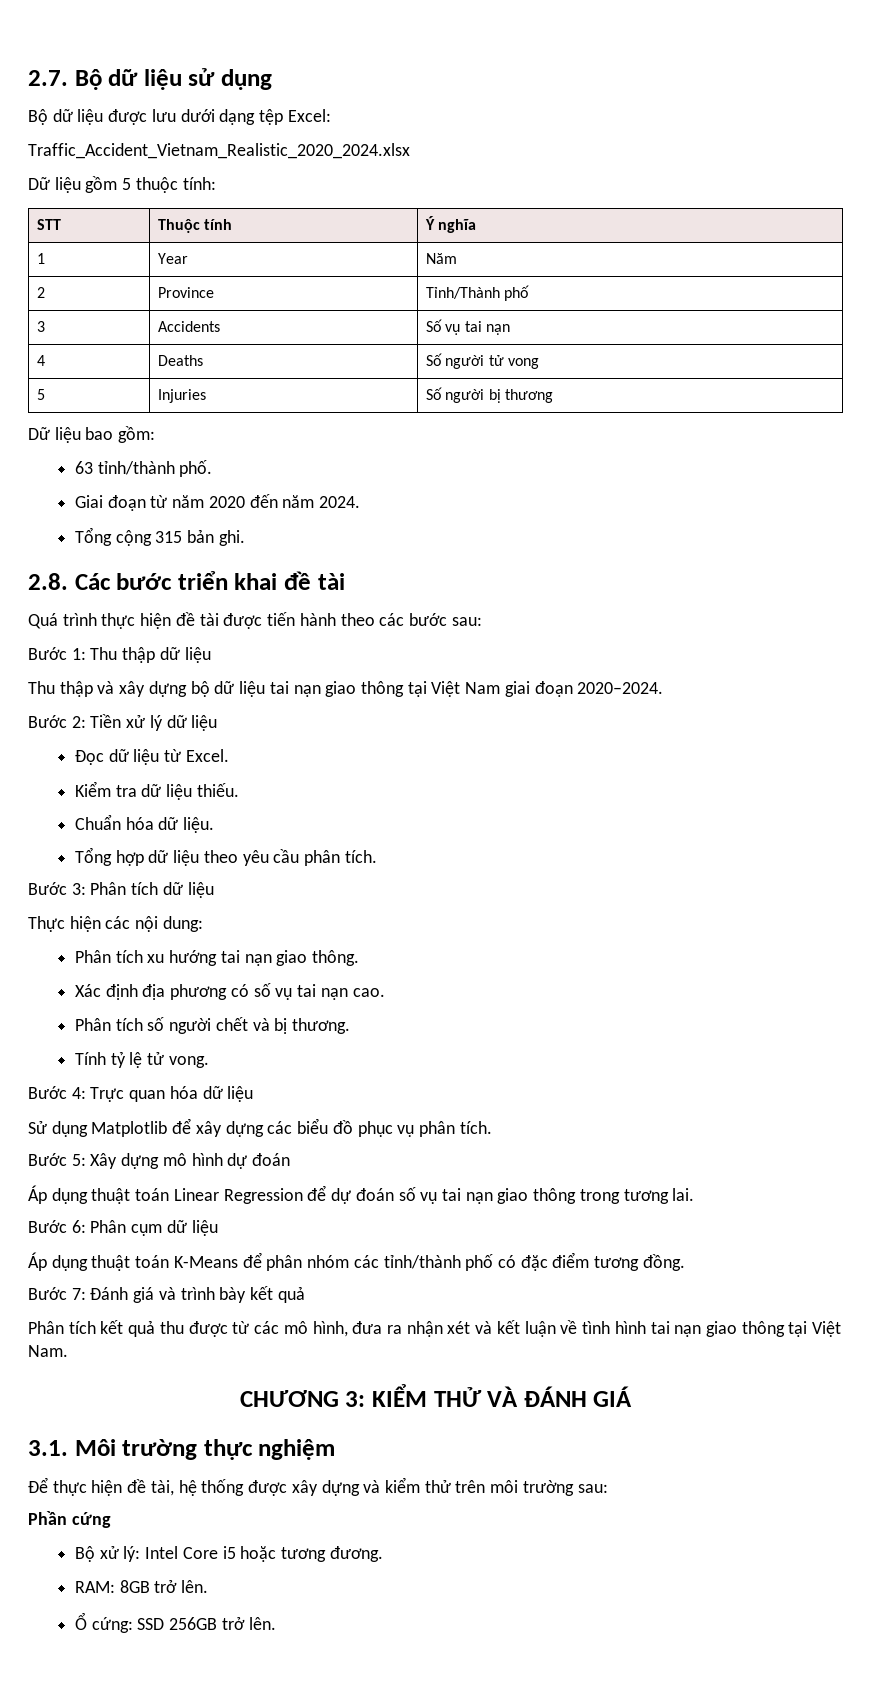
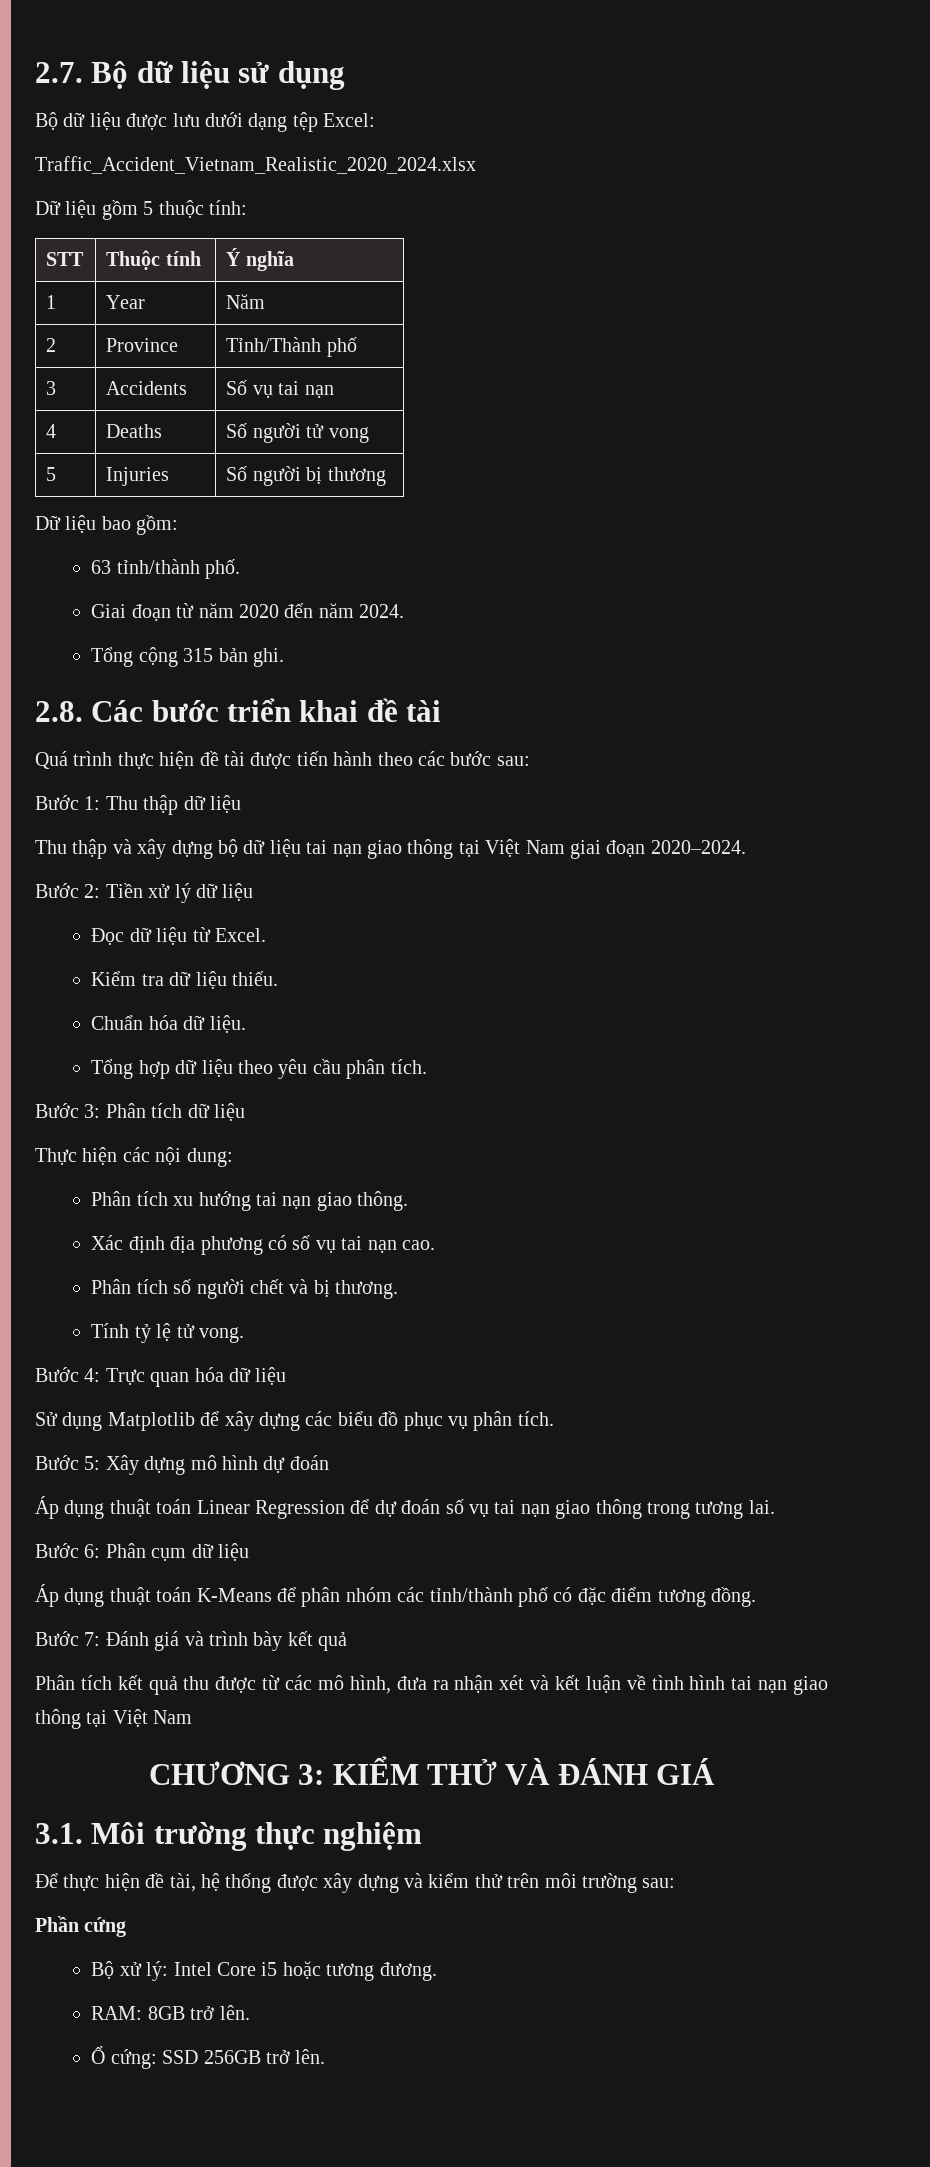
- Phân tích kết quả thu được từ các mô hình, đưa ra nhận xét và kết luận về tình hình tai nạn giao thông tại Việt Nam.
+ Phân tích kết quả thu được từ các mô hình, đưa ra nhận xét và kết luận về tình hình tai nạn giao thông tại Việt Nam

